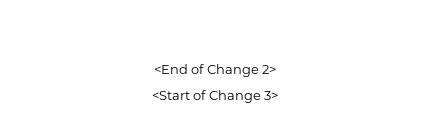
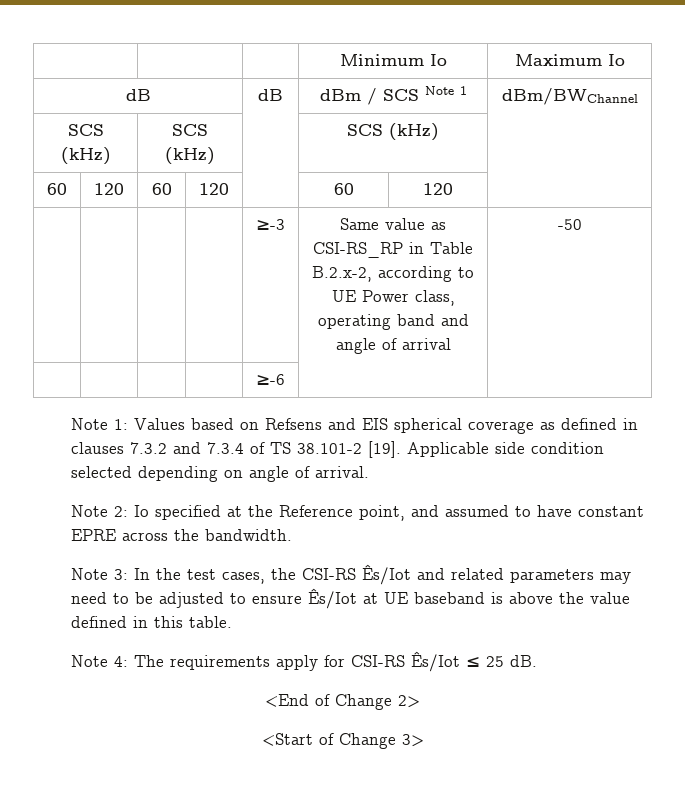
+ | | | Minimum Io | Maximum Io
+ dB | dB | dBm / SCS Note 1 | dBm/BWChannel
+ SCS (kHz) | SCS (kHz) | | SCS (kHz) |
+ 60 | 120 | 60 | 120 | | 60 | 120 |
+ | | | | ≥-3 | Same value as CSI-RS_RP in Table B.2.x-2, according to UE Power class, operating band and angle of arrival | -50
+ | | | | ≥-6 | |
+ Note 1: Values based on Refsens and EIS spherical coverage as defined in clauses 7.3.2 and 7.3.4 of TS 38.101-2 [19]. Applicable side condition selected depending on angle of arrival.
+ Note 2: Io specified at the Reference point, and assumed to have constant EPRE across the bandwidth.
+ Note 3: In the test cases, the CSI-RS Ês/Iot and related parameters may need to be adjusted to ensure Ês/Iot at UE baseband is above the value defined in this table.
+ Note 4: The requirements apply for CSI-RS Ês/Iot ≤ 25 dB.

